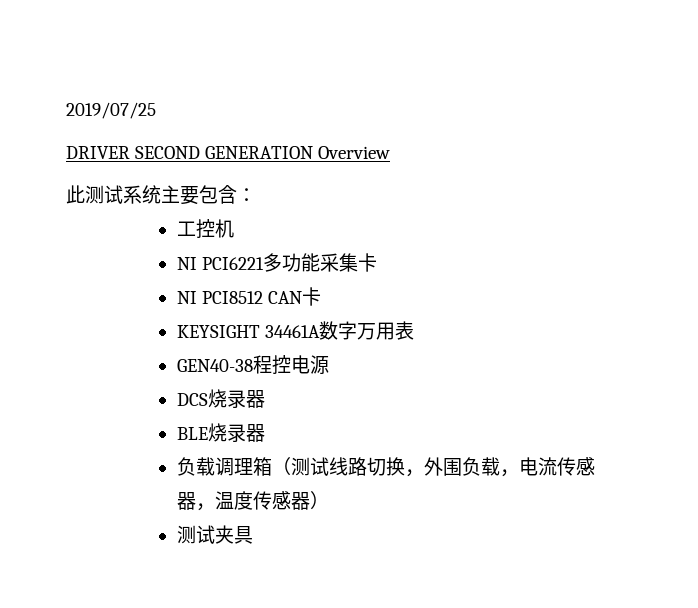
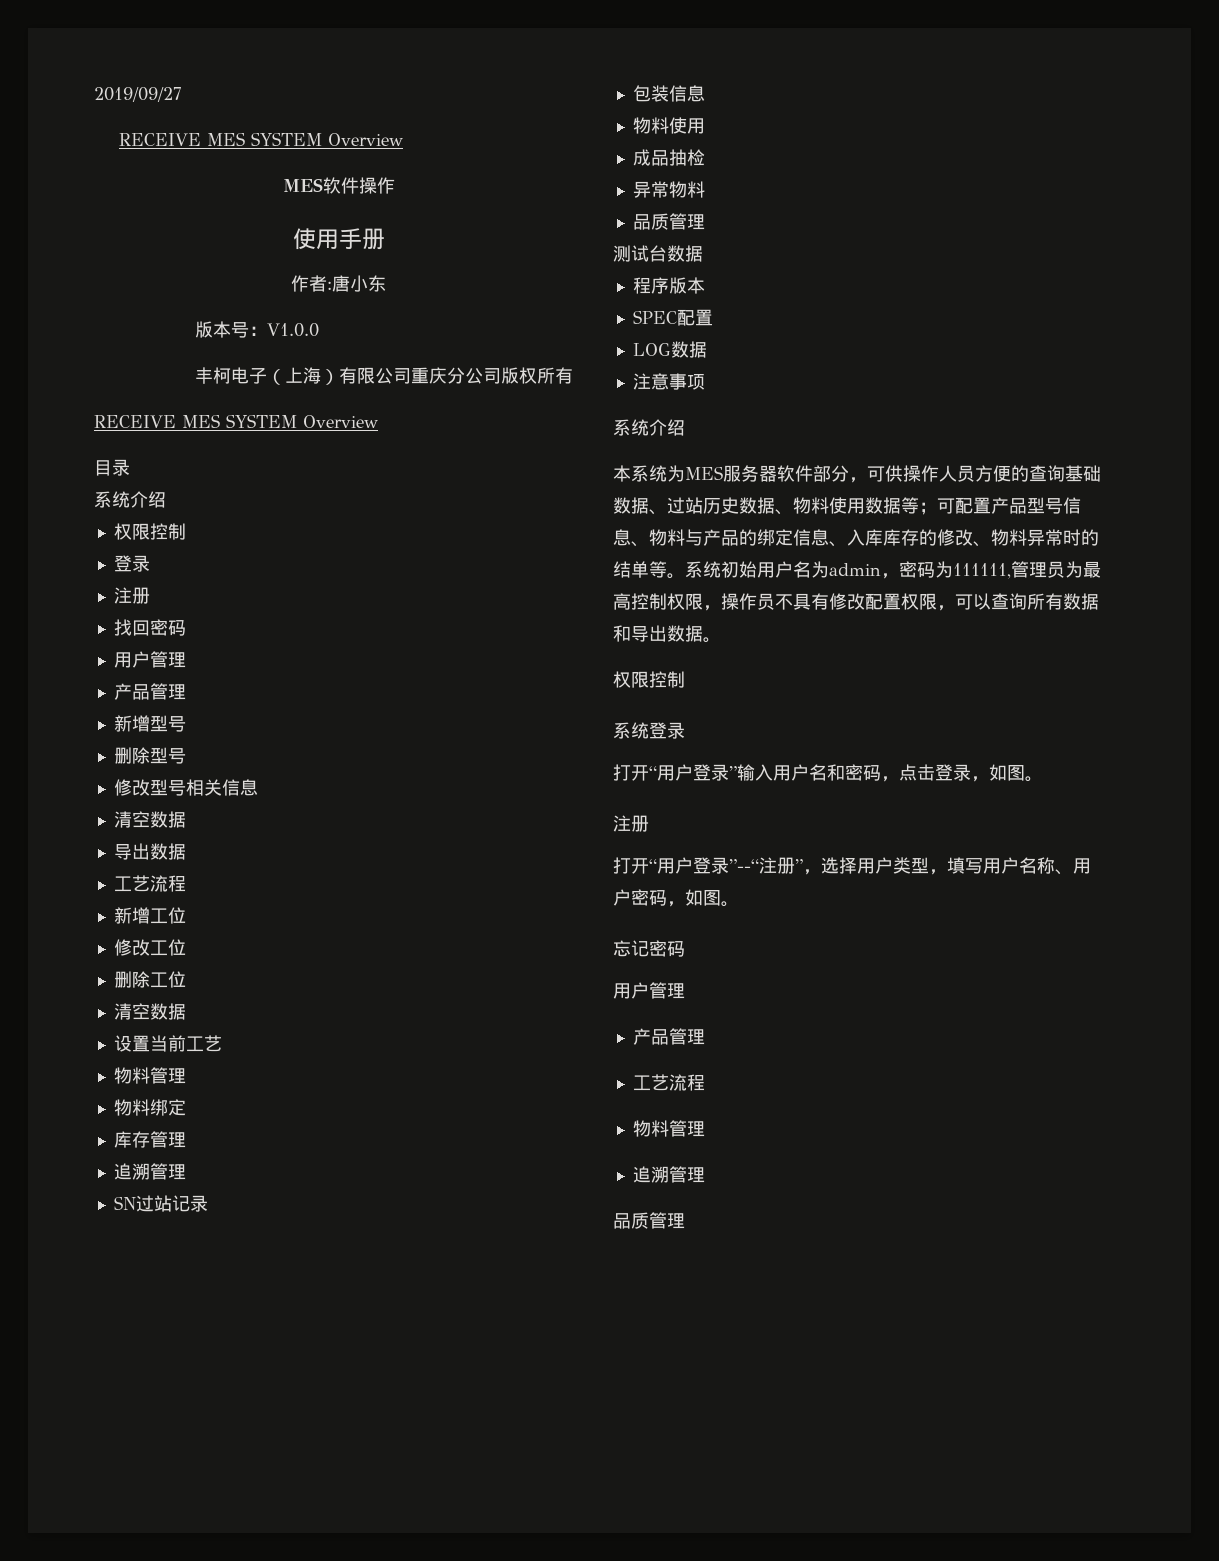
- 2019/07/25
- DRIVER SECOND GENERATION Overview
- 此测试系统主要包含：
- 工控机
- NI PCI6221多功能采集卡
- NI PCI8512 CAN卡
- KEYSIGHT 34461A数字万用表
- GEN40-38程控电源
- DCS烧录器
- BLE烧录器
- 负载调理箱（测试线路切换，外围负载，电流传感器，温度传感器）
- 测试夹具
+ 2019/09/27
+ RECEIVE MES SYSTEM Overview
+ MES软件操作
+ 使用手册
+ 作者:唐小东
+ 版本号：V1.0.0
+ 丰柯电子（上海）有限公司重庆分公司版权所有
+ RECEIVE MES SYSTEM Overview
+ 目录
+ 系统介绍
+ 权限控制
+ 登录
+ 注册
+ 找回密码
+ 用户管理
+ 产品管理
+ 新增型号
+ 删除型号
+ 修改型号相关信息
+ 清空数据
+ 导出数据
+ 工艺流程
+ 新增工位
+ 修改工位
+ 删除工位
+ 清空数据
+ 设置当前工艺
+ 物料管理
+ 物料绑定
+ 库存管理
+ 追溯管理
+ SN过站记录
+ 包装信息
+ 物料使用
+ 成品抽检
+ 异常物料
+ 品质管理
+ 测试台数据
+ 程序版本
+ SPEC配置
+ LOG数据
+ 注意事项
+ 系统介绍
+ 本系统为MES服务器软件部分，可供操作人员方便的查询基础数据、过站历史数据、物料使用数据等；可配置产品型号信息、物料与产品的绑定信息、入库库存的修改、物料异常时的结单等。系统初始用户名为admin，密码为111111,管理员为最高控制权限，操作员不具有修改配置权限，可以查询所有数据和导出数据。
+ 权限控制
+ 系统登录
+ 打开“用户登录”输入用户名和密码，点击登录，如图。
+ 注册
+ 打开“用户登录”--“注册”，选择用户类型，填写用户名称、用户密码，如图。
+ 忘记密码
+ 用户管理
+ 产品管理
+ 工艺流程
+ 物料管理
+ 追溯管理
+ 品质管理

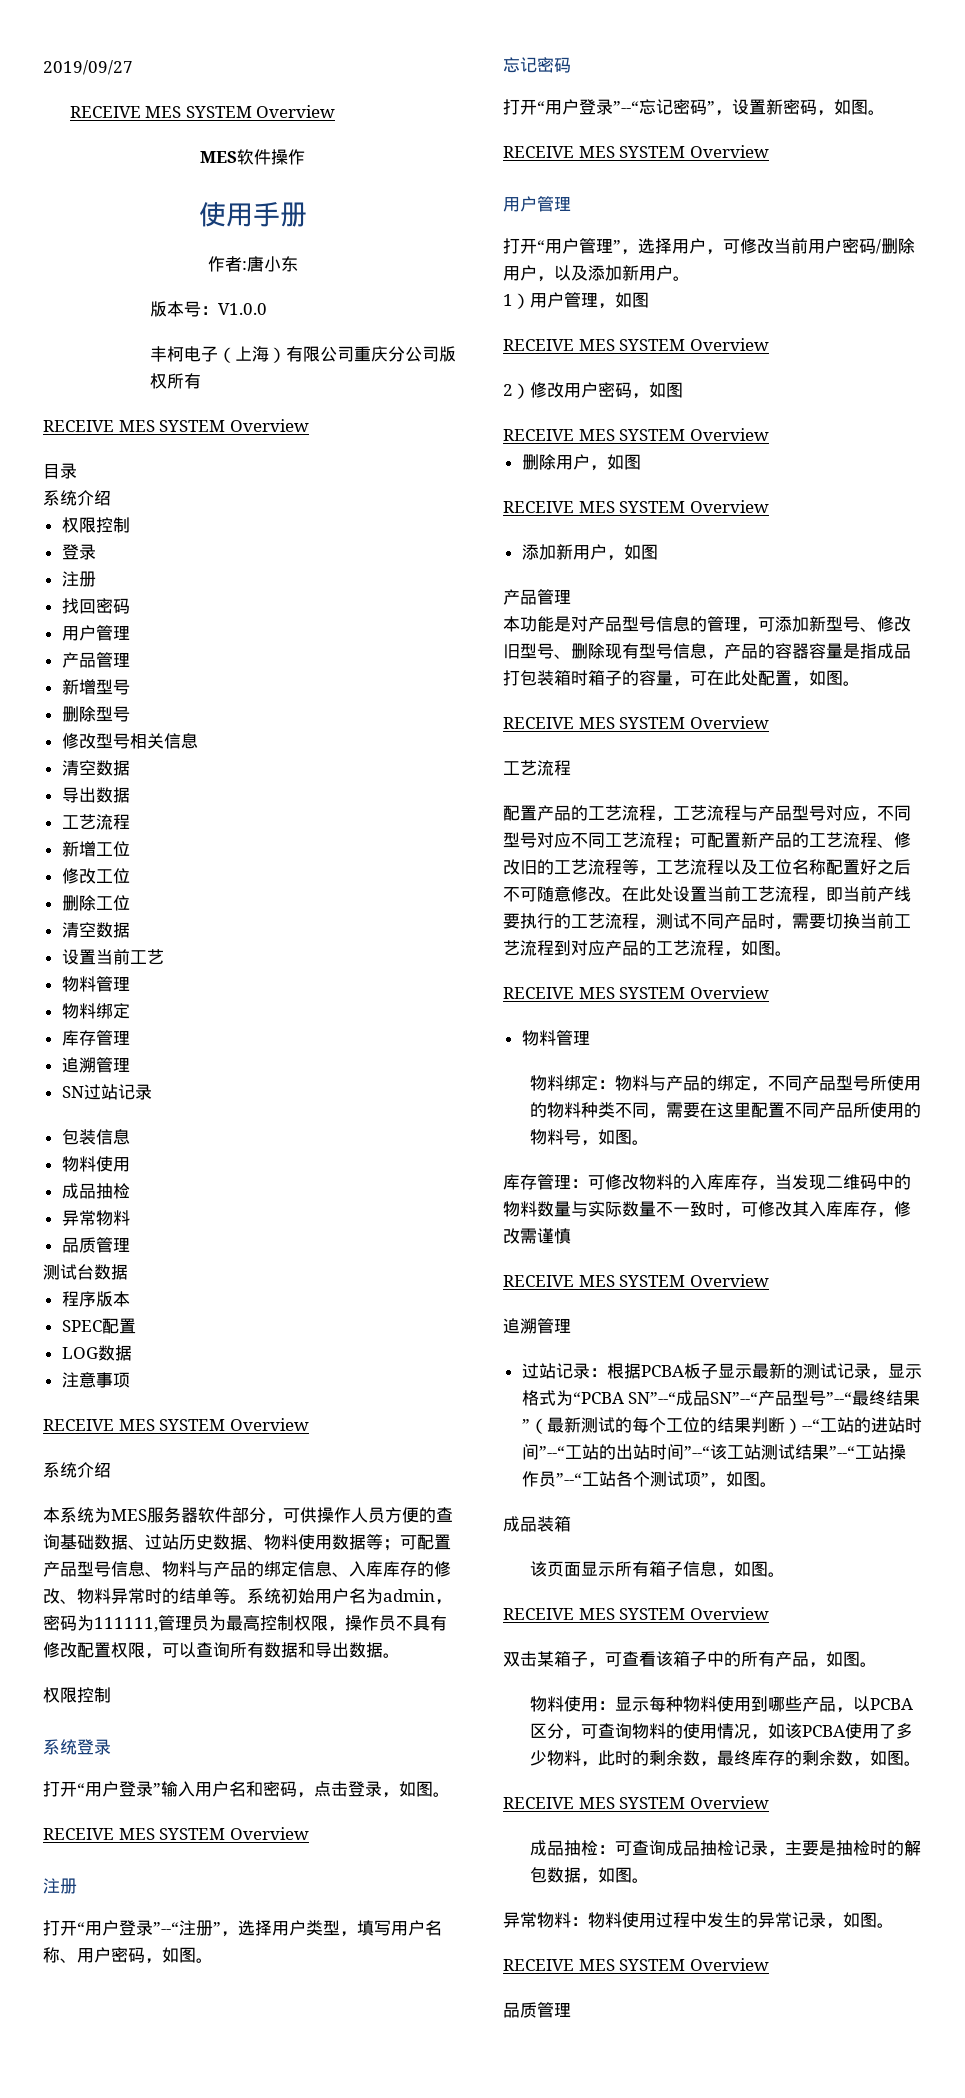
  注意事项
+ RECEIVE MES SYSTEM Overview
  打开“用户登录”输入用户名和密码，点击登录，如图。
+ RECEIVE MES SYSTEM Overview
  打开“用户登录”--“注册”，选择用户类型，填写用户名称、用户密码，如图。
  忘记密码
+ 打开“用户登录”--“忘记密码”，设置新密码，如图。
+ RECEIVE MES SYSTEM Overview
  用户管理
+ 打开“用户管理”，选择用户，可修改当前用户密码/删除用户，以及添加新用户。
+ 1）用户管理，如图
+ RECEIVE MES SYSTEM Overview
+ 2）修改用户密码，如图
+ RECEIVE MES SYSTEM Overview
+ 删除用户，如图
+ RECEIVE MES SYSTEM Overview
+ 添加新用户，如图
  产品管理
+ 本功能是对产品型号信息的管理，可添加新型号、修改旧型号、删除现有型号信息，产品的容器容量是指成品打包装箱时箱子的容量，可在此处配置，如图。
+ RECEIVE MES SYSTEM Overview
  工艺流程
+ 配置产品的工艺流程，工艺流程与产品型号对应，不同型号对应不同工艺流程；可配置新产品的工艺流程、修改旧的工艺流程等，工艺流程以及工位名称配置好之后不可随意修改。在此处设置当前工艺流程，即当前产线要执行的工艺流程，测试不同产品时，需要切换当前工艺流程到对应产品的工艺流程，如图。
+ RECEIVE MES SYSTEM Overview
  物料管理
+ 物料绑定：物料与产品的绑定，不同产品型号所使用的物料种类不同，需要在这里配置不同产品所使用的物料号，如图。
+ 库存管理：可修改物料的入库库存，当发现二维码中的物料数量与实际数量不一致时，可修改其入库库存，修改需谨慎
+ RECEIVE MES SYSTEM Overview
  追溯管理
+ 过站记录：根据PCBA板子显示最新的测试记录，显示格式为“PCBA SN”--“成品SN”--“产品型号”--“最终结果”（最新测试的每个工位的结果判断）--“工站的进站时间”--“工站的出站时间”--“该工站测试结果”--“工站操作员”--“工站各个测试项”，如图。
+ 成品装箱
+ 该页面显示所有箱子信息，如图。
+ RECEIVE MES SYSTEM Overview
+ 双击某箱子，可查看该箱子中的所有产品，如图。
+ 物料使用：显示每种物料使用到哪些产品，以PCBA区分，可查询物料的使用情况，如该PCBA使用了多少物料，此时的剩余数，最终库存的剩余数，如图。
+ RECEIVE MES SYSTEM Overview
+ 成品抽检：可查询成品抽检记录，主要是抽检时的解包数据，如图。
+ 异常物料：物料使用过程中发生的异常记录，如图。
+ RECEIVE MES SYSTEM Overview

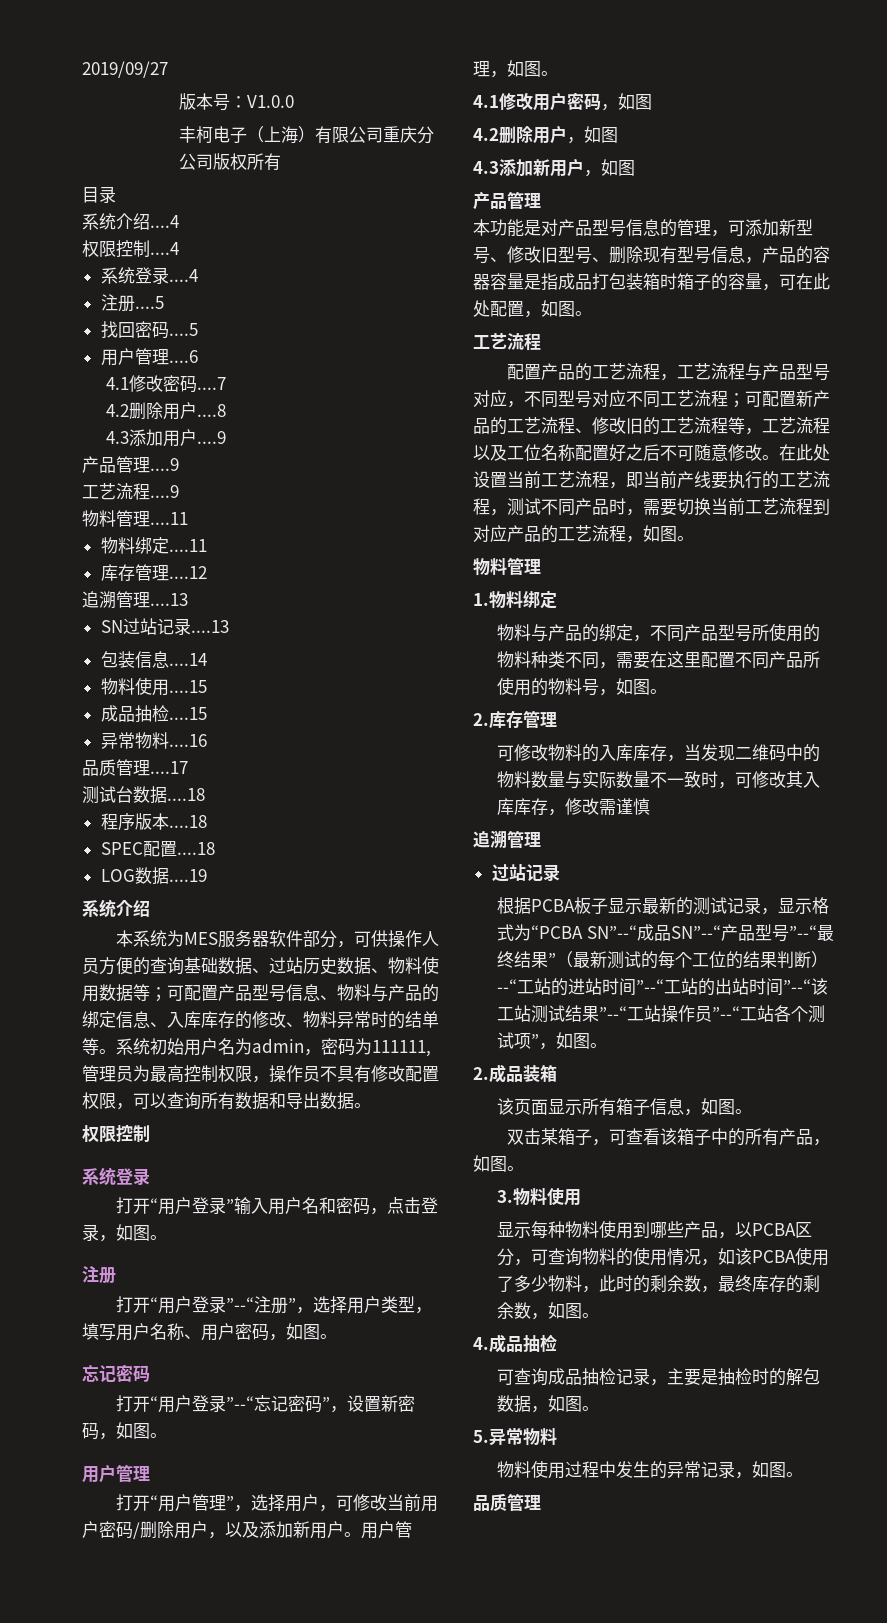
  2019/09/27
- RECEIVE MES SYSTEM Overview
- MES软件操作
- 使用手册
- 作者:唐小东
  丰柯电子（上海）有限公司重庆分公司版权所有
- RECEIVE MES SYSTEM Overview
  目录
- 系统介绍
- 权限控制
- 登录
- 注册
+ 系统介绍....4
+ 权限控制....4
+ 系统登录....4
+ 注册....5
- 找回密码
- 用户管理
- 产品管理
- 新增型号
- 删除型号
- 修改型号相关信息
- 清空数据
- 导出数据
- 工艺流程
- 新增工位
- 修改工位
- 删除工位
- 清空数据
- 设置当前工艺
- 物料管理
- 物料绑定
- 库存管理
- 追溯管理
+ 找回密码....5
+ 用户管理....6
+ 4.1修改密码....7
+ 4.2删除用户....8
+ 4.3添加用户....9
+ 产品管理....9
+ 工艺流程....9
+ 物料管理....11
+ 物料绑定....11
+ 库存管理....12
+ 追溯管理....13
- SN过站记录
+ SN过站记录....13
- 包装信息
- 物料使用
- 成品抽检
- 异常物料
- 品质管理
+ 包装信息....14
+ 物料使用....15
+ 成品抽检....15
+ 异常物料....16
+ 品质管理....17
- 测试台数据
+ 测试台数据....18
- 程序版本
+ 程序版本....18
- SPEC配置
+ SPEC配置....18
- LOG数据
- 注意事项
- RECEIVE MES SYSTEM Overview
+ LOG数据....19
  打开“用户登录”输入用户名和密码，点击登录，如图。
- RECEIVE MES SYSTEM Overview
  打开“用户登录”--“忘记密码”，设置新密码，如图。
- RECEIVE MES SYSTEM Overview
- 打开“用户管理”，选择用户，可修改当前用户密码/删除用户，以及添加新用户。
- 1）用户管理，如图
- RECEIVE MES SYSTEM Overview
- 2）修改用户密码，如图
- RECEIVE MES SYSTEM Overview
- 删除用户，如图
- RECEIVE MES SYSTEM Overview
- 添加新用户，如图
+ 打开“用户管理”，选择用户，可修改当前用户密码/删除用户，以及添加新用户。用户管理，如图。
+ 4.1修改用户密码，如图
+ 4.2删除用户，如图
+ 4.3添加新用户，如图
  本功能是对产品型号信息的管理，可添加新型号、修改旧型号、删除现有型号信息，产品的容器容量是指成品打包装箱时箱子的容量，可在此处配置，如图。
- RECEIVE MES SYSTEM Overview
  在此处设置当前工艺流程，即当前产线要执行的工艺流程，测试不同产品时，需要切换当前工艺流程到对应产品的工艺流程，如图。
- RECEIVE MES SYSTEM Overview
  物料管理
- 物料绑定：物料与产品的绑定，不同产品型号所使用的物料种类不同，需要在这里配置不同产品所使用的物料号，如图。
+ 1.物料绑定
+ 物料与产品的绑定，不同产品型号所使用的物料种类不同，需要在这里配置不同产品所使用的物料号，如图。
- 库存管理：可修改物料的入库库存，当发现二维码中的物料数量与实际数量不一致时，可修改其入库库存，修改需谨慎
- RECEIVE MES SYSTEM Overview
+ 2.库存管理
+ 可修改物料的入库库存，当发现二维码中的物料数量与实际数量不一致时，可修改其入库库存，修改需谨慎
  追溯管理
- 过站记录：根据PCBA板子显示最新的测试记录，显示格式为“PCBA SN”--“成品SN”--“产品型号”--“最终结果”（最新测试的每个工位的结果判断）--“工站的进站时间”--“工站的出站时间”--“该工站测试结果”--“工站操作员”--“工站各个测试项”，如图。
+ 过站记录
+ 根据PCBA板子显示最新的测试记录，显示格式为“PCBA SN”--“成品SN”--“产品型号”--“最终结果”（最新测试的每个工位的结果判断）--“工站的进站时间”--“工站的出站时间”--“该工站测试结果”--“工站操作员”--“工站各个测试项”，如图。
- 成品装箱
+ 2.成品装箱
  该页面显示所有箱子信息，如图。
- RECEIVE MES SYSTEM Overview
- 物料使用：显示每种物料使用到哪些产品，以PCBA区分，可查询物料的使用情况，如该PCBA使用了多少物料，此时的剩余数，最终库存的剩余数，如图。
- RECEIVE MES SYSTEM Overview
- 成品抽检：可查询成品抽检记录，主要是抽检时的解包数据，如图。
+ 3.物料使用
+ 显示每种物料使用到哪些产品，以PCBA区分，可查询物料的使用情况，如该PCBA使用了多少物料，此时的剩余数，最终库存的剩余数，如图。
+ 4.成品抽检
+ 可查询成品抽检记录，主要是抽检时的解包数据，如图。
- 异常物料：物料使用过程中发生的异常记录，如图。
- RECEIVE MES SYSTEM Overview
+ 5.异常物料
+ 物料使用过程中发生的异常记录，如图。

